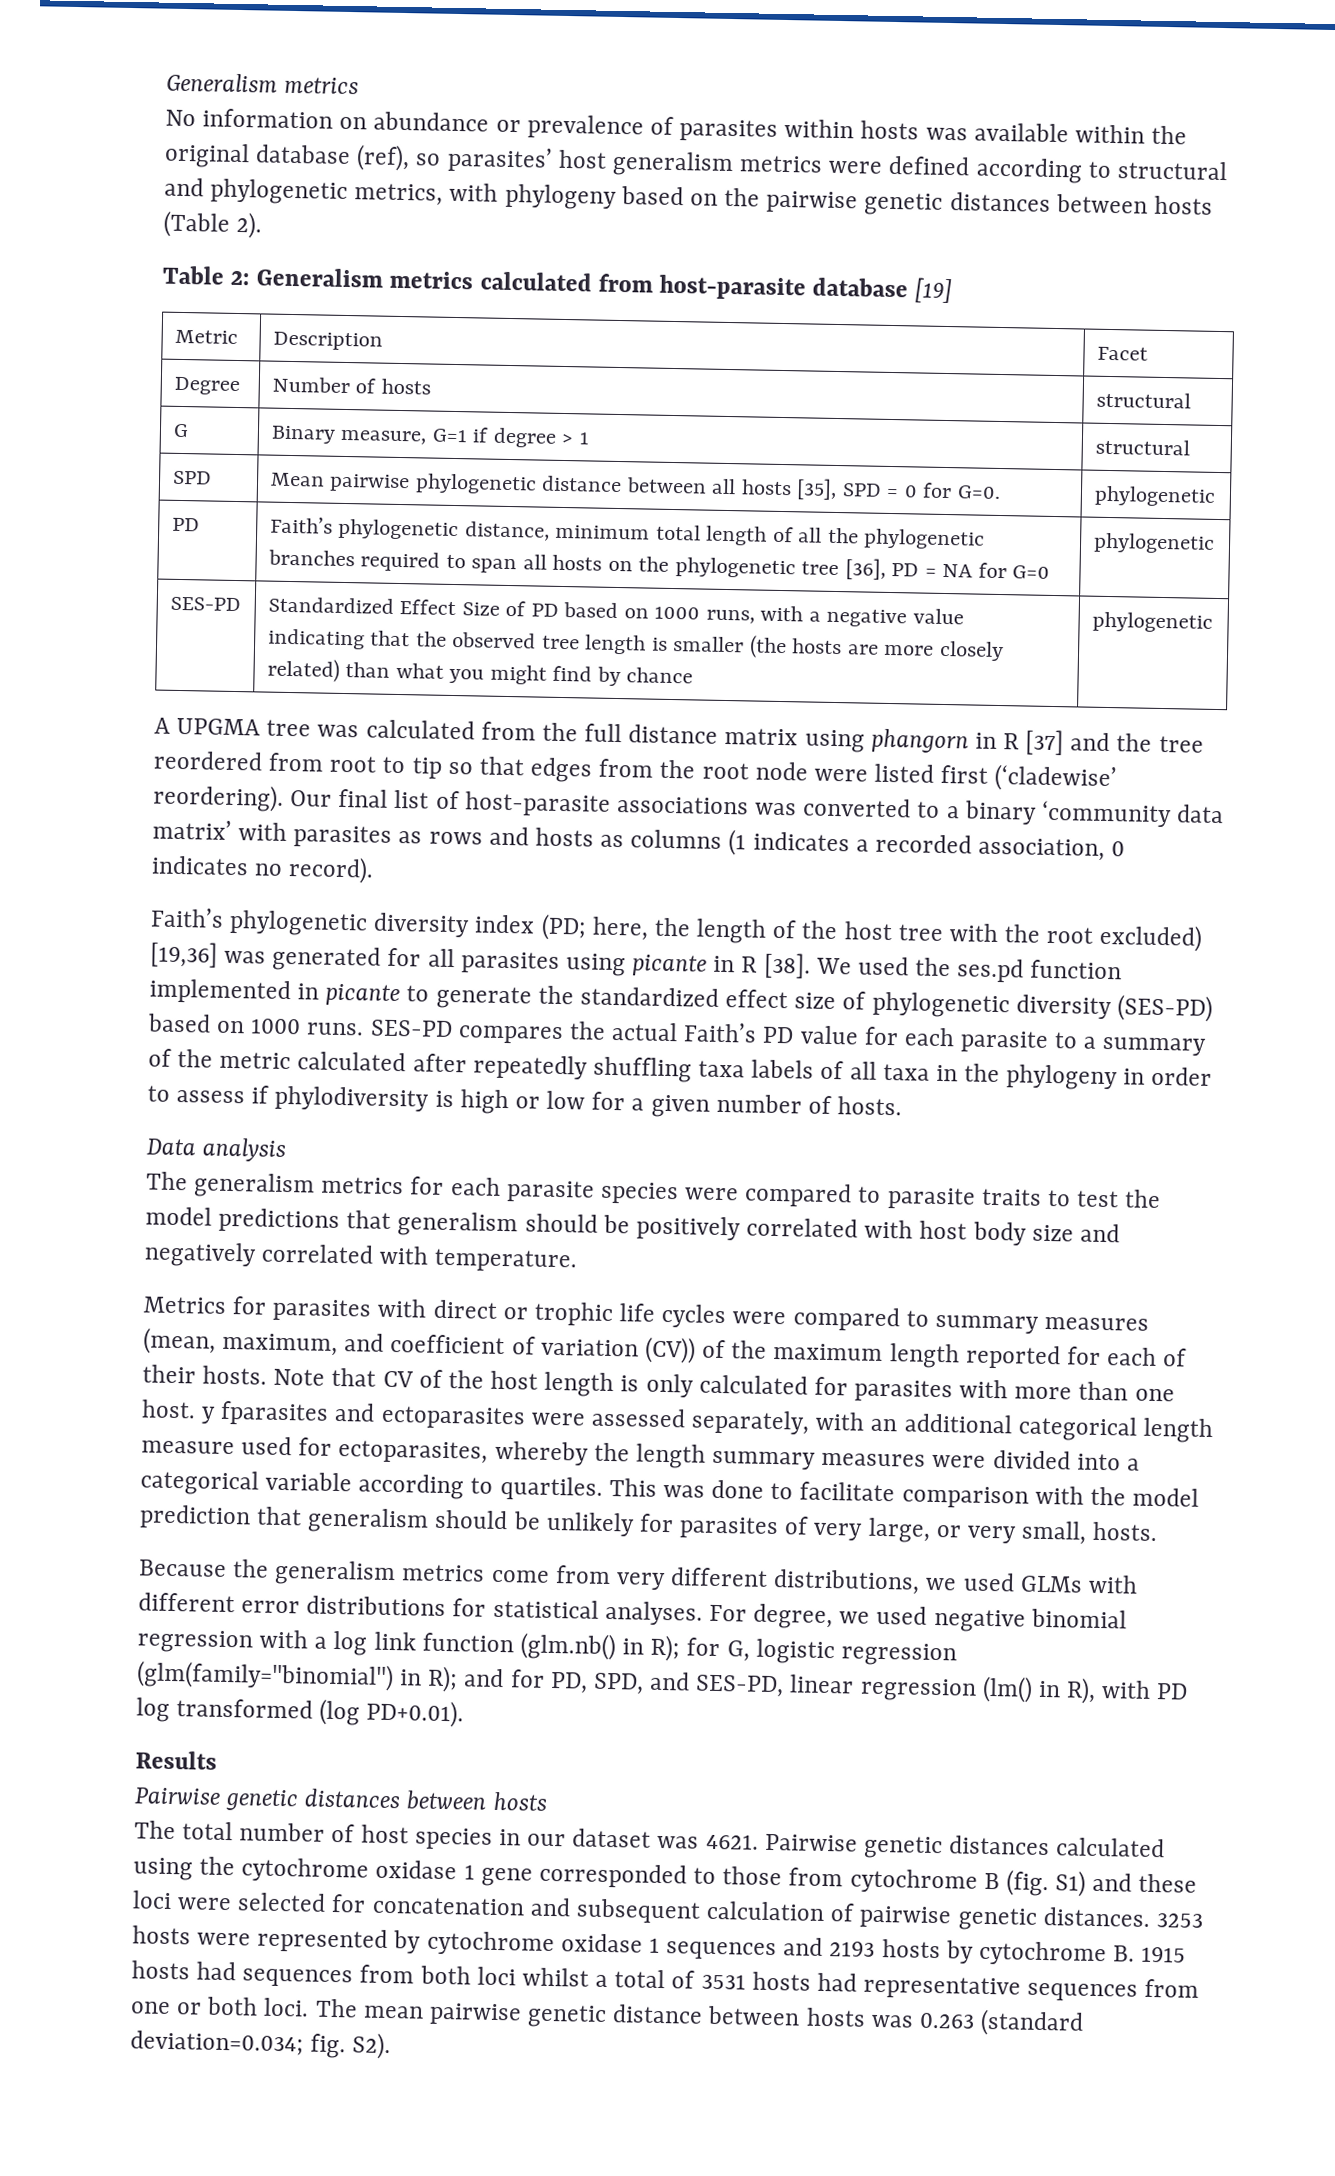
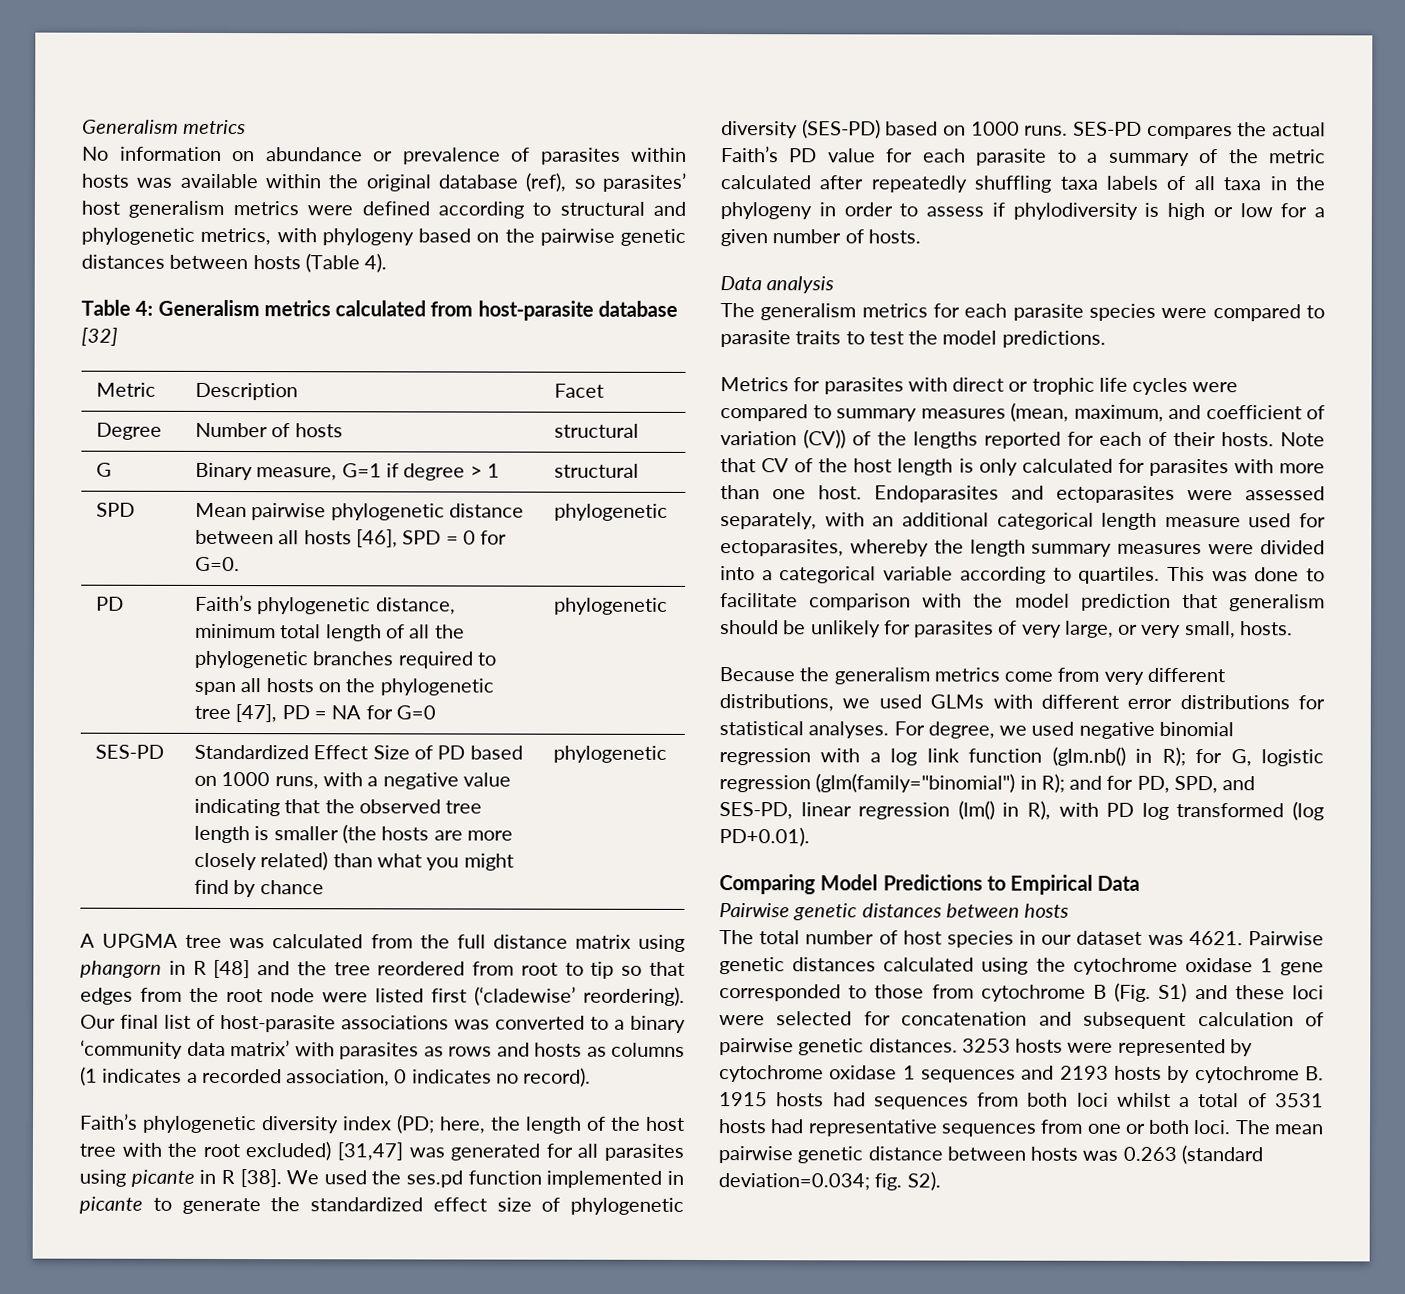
- No information on abundance or prevalence of parasites within hosts was available within the original database (ref), so parasites’ host generalism metrics were defined according to structural and phylogenetic metrics, with phylogeny based on the pairwise genetic distances between hosts (Table 2).
+ No information on abundance or prevalence of parasites within hosts was available within the original database (ref), so parasites’ host generalism metrics were defined according to structural and phylogenetic metrics, with phylogeny based on the pairwise genetic distances between hosts (Table 4).
- Table 2: Generalism metrics calculated from host-parasite database [19]
+ Table 4: Generalism metrics calculated from host-parasite database [32]
- SPD | Mean pairwise phylogenetic distance between all hosts [35], SPD = 0 for G=0. | phylogenetic
+ SPD | Mean pairwise phylogenetic distance between all hosts [46], SPD = 0 for G=0. | phylogenetic
- PD | Faith’s phylogenetic distance, minimum total length of all the phylogenetic branches required to span all hosts on the phylogenetic tree [36], PD = NA for G=0 | phylogenetic
+ PD | Faith’s phylogenetic distance, minimum total length of all the phylogenetic branches required to span all hosts on the phylogenetic tree [47], PD = NA for G=0 | phylogenetic
- A UPGMA tree was calculated from the full distance matrix using phangorn in R [37] and the tree reordered from root to tip so that edges from the root node were listed first (‘cladewise’ reordering).
+ A UPGMA tree was calculated from the full distance matrix using phangorn in R [48] and the tree reordered from root to tip so that edges from the root node were listed first (‘cladewise’ reordering).
- Faith’s phylogenetic diversity index (PD; here, the length of the host tree with the root excluded) [19,36] was generated for all parasites using picante in R [38].
+ Faith’s phylogenetic diversity index (PD; here, the length of the host tree with the root excluded) [31,47] was generated for all parasites using picante in R [38].
- The generalism metrics for each parasite species were compared to parasite traits to test the model predictions that generalism should be positively correlated with host body size and negatively correlated with temperature.
+ The generalism metrics for each parasite species were compared to parasite traits to test the model predictions.
- Metrics for parasites with direct or trophic life cycles were compared to summary measures (mean, maximum, and coefficient of variation (CV)) of the maximum length reported for each of their hosts.
+ Metrics for parasites with direct or trophic life cycles were compared to summary measures (mean, maximum, and coefficient of variation (CV)) of the lengths reported for each of their hosts.
- Note that CV of the host length is only calculated for parasites with more than one host. y fparasites and ectoparasites were assessed separately, with an additional categorical length measure used for ectoparasites, whereby the length summary measures were divided into a categorical variable according to quartiles.
+ Note that CV of the host length is only calculated for parasites with more than one host. Endoparasites and ectoparasites were assessed separately, with an additional categorical length measure used for ectoparasites, whereby the length summary measures were divided into a categorical variable according to quartiles.
- Results
+ Comparing Model Predictions to Empirical Data
- Pairwise genetic distances calculated using the cytochrome oxidase 1 gene corresponded to those from cytochrome B (fig. S1) and these loci were selected for concatenation and subsequent calculation of pairwise genetic distances.
+ Pairwise genetic distances calculated using the cytochrome oxidase 1 gene corresponded to those from cytochrome B (Fig. S1) and these loci were selected for concatenation and subsequent calculation of pairwise genetic distances.

